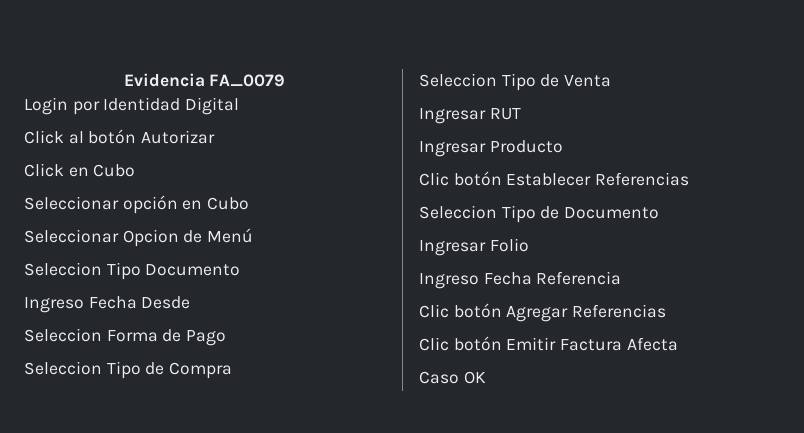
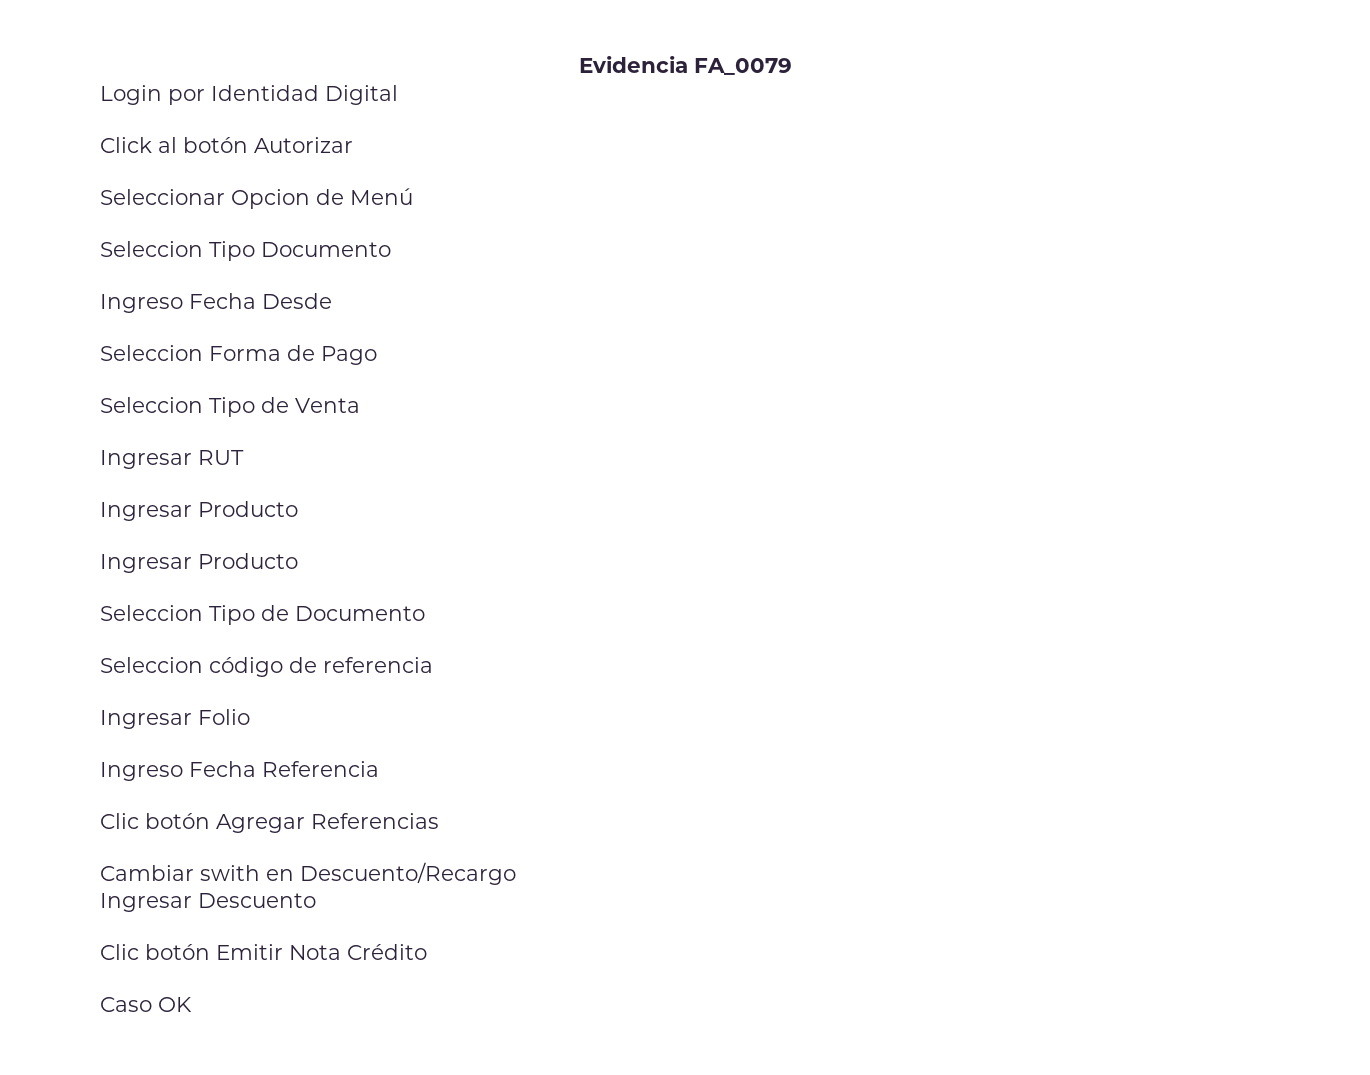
- Click en Cubo
- Seleccionar opción en Cubo
- Seleccion Tipo de Compra
  Ingresar RUT
  Ingresar Producto
- Clic botón Establecer Referencias
+ Ingresar Producto
+ Seleccion código de referencia
+ Cambiar swith en Descuento/Recargo
+ Ingresar Descuento
- Clic botón Emitir Factura Afecta
+ Clic botón Emitir Nota Crédito

